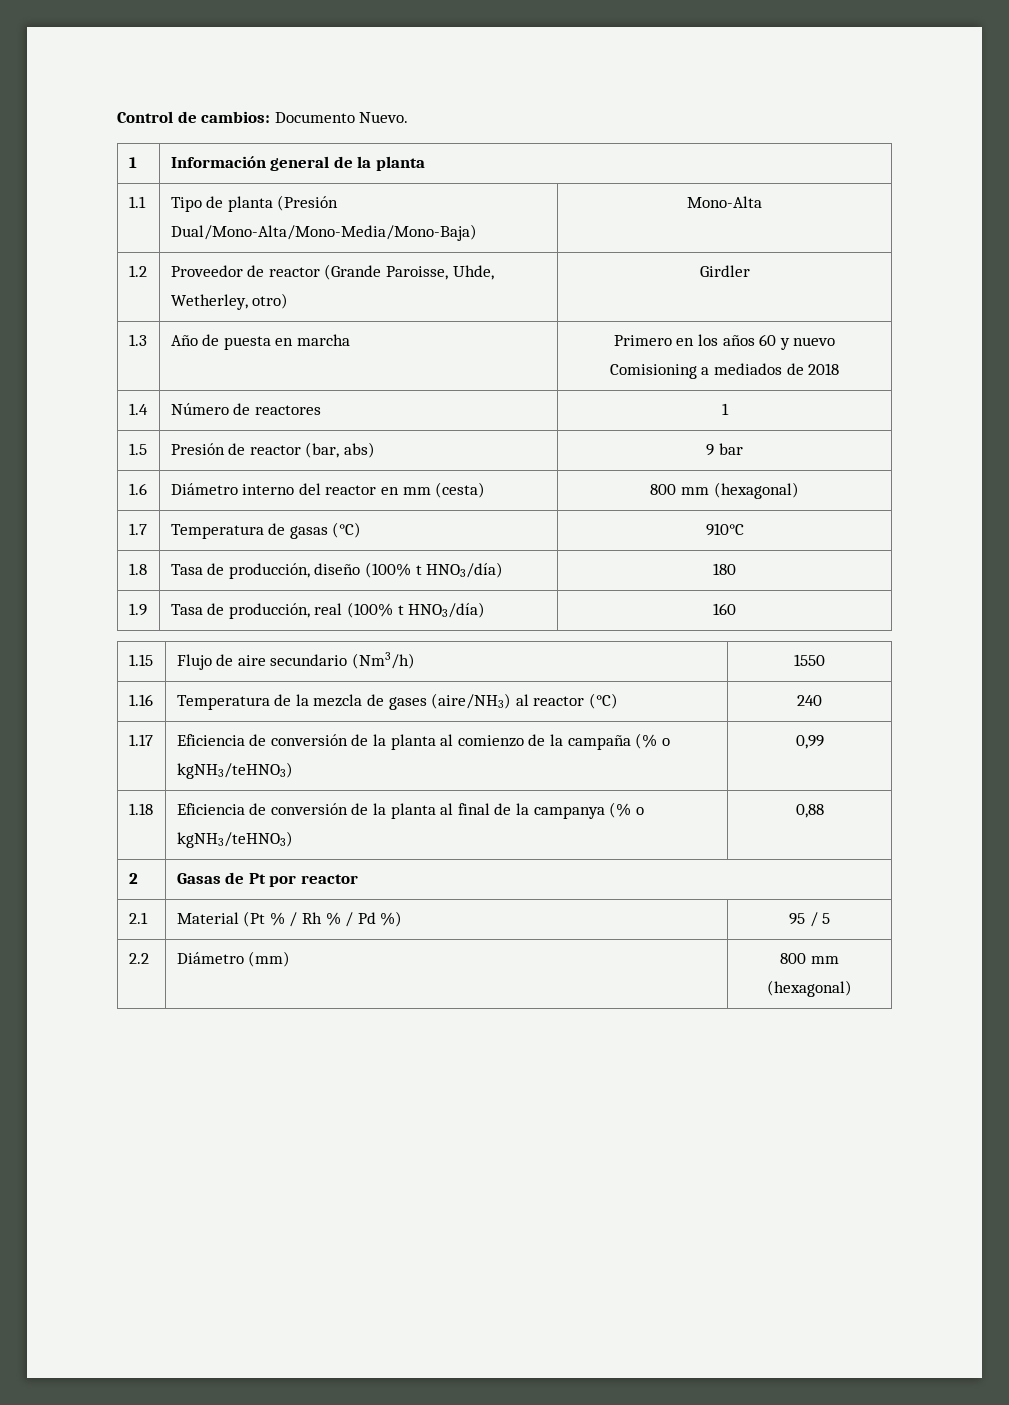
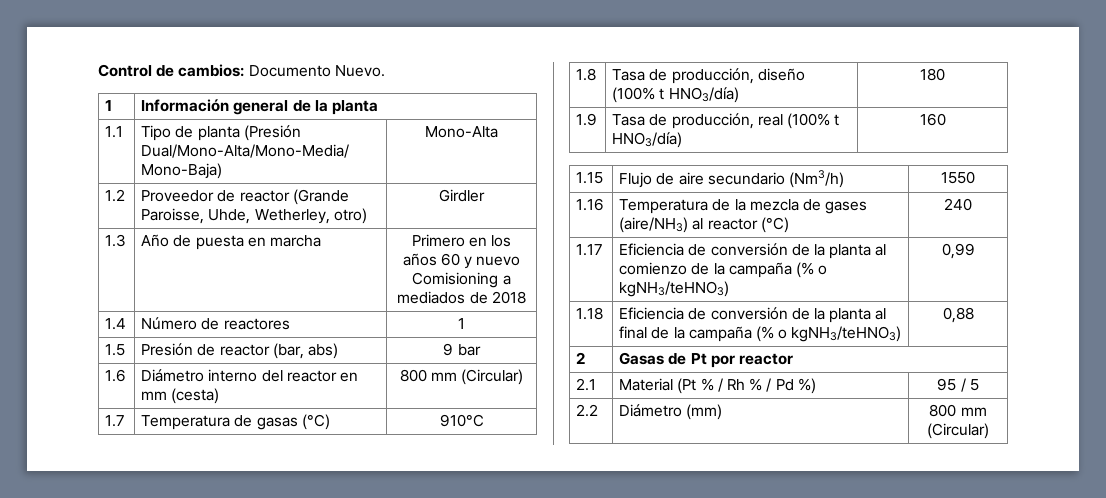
- 1.6 | Diámetro interno del reactor en mm (cesta) | 800 mm (hexagonal)
+ 1.6 | Diámetro interno del reactor en mm (cesta) | 800 mm (Circular)
- 1.18 | Eficiencia de conversión de la planta al final de la campanya (% o kgNH3/teHNO3) | 0,88
+ 1.18 | Eficiencia de conversión de la planta al final de la campaña (% o kgNH3/teHNO3) | 0,88
- 2.2 | Diámetro (mm) | 800 mm (hexagonal)
+ 2.2 | Diámetro (mm) | 800 mm (Circular)

